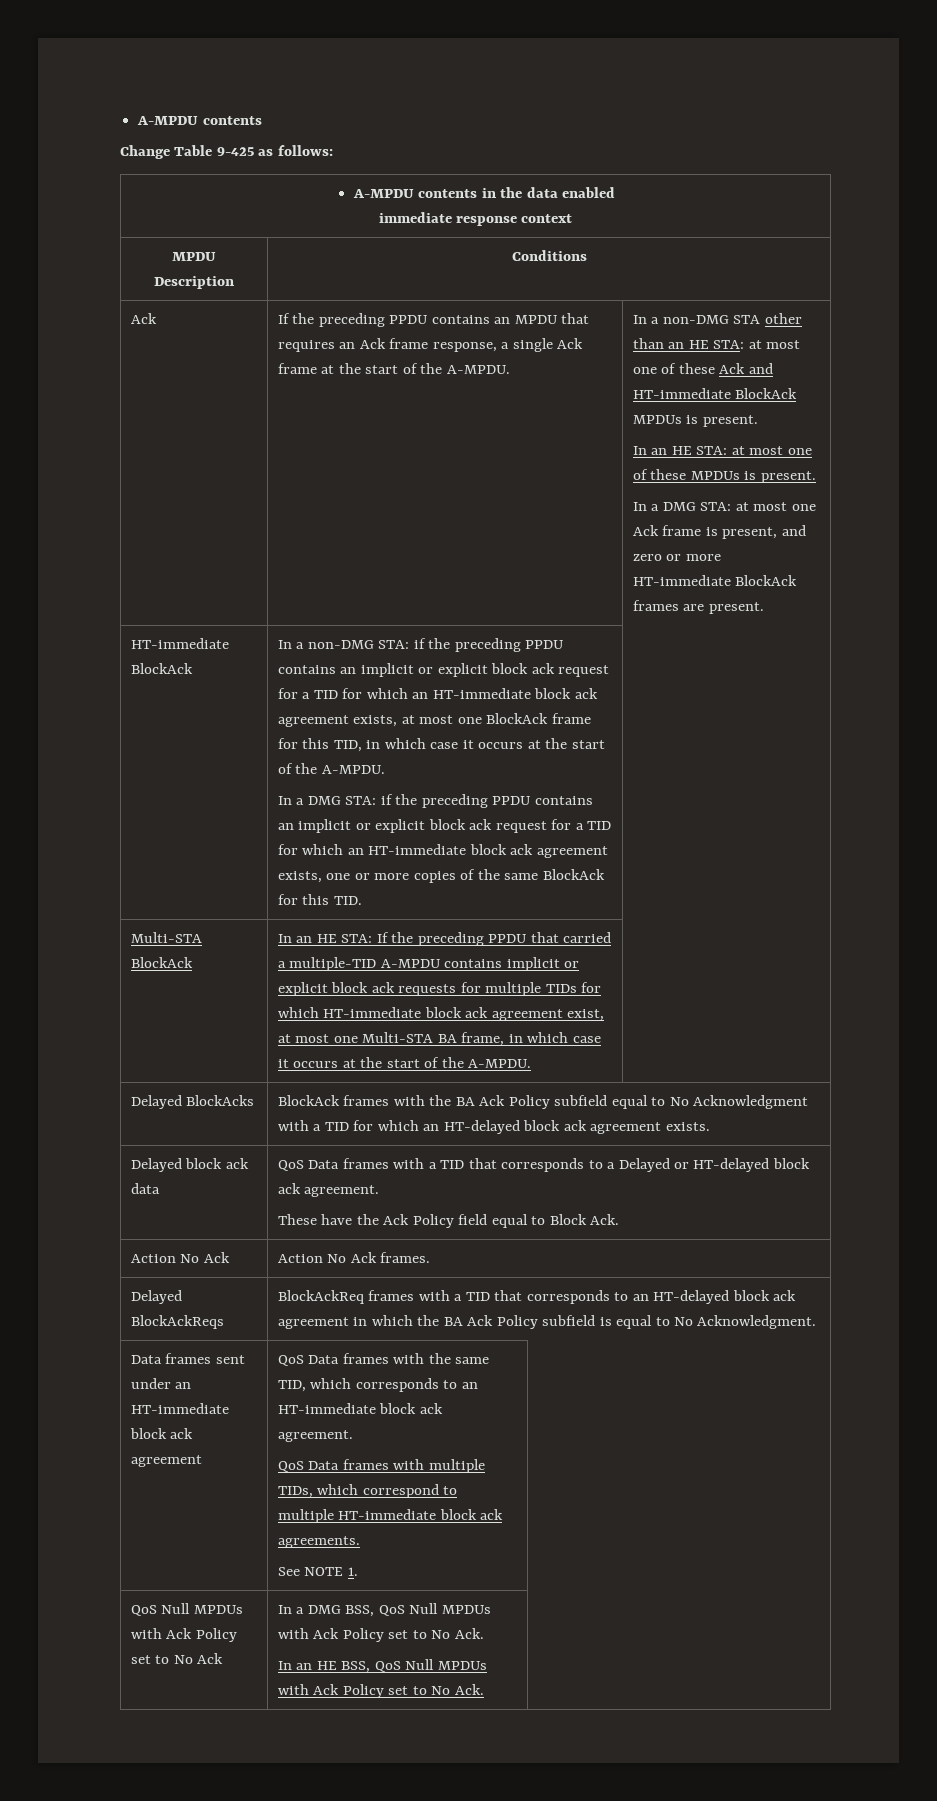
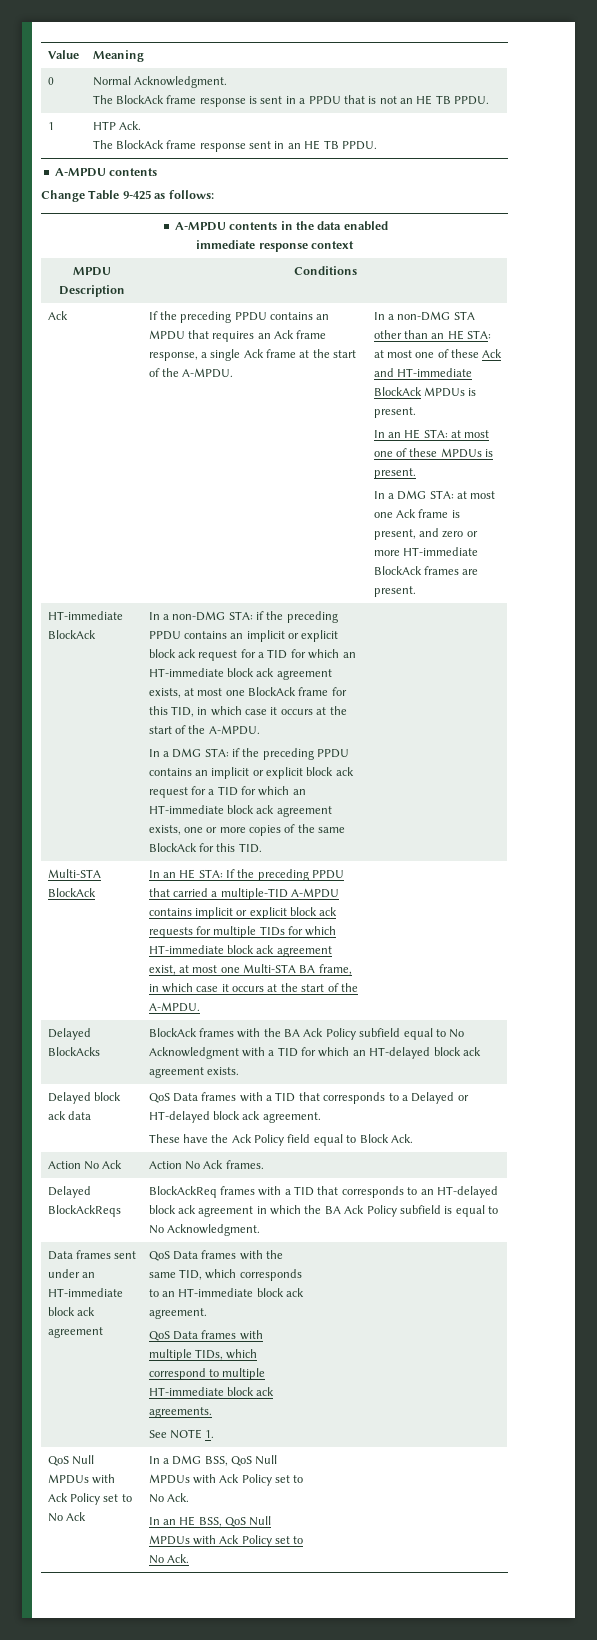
+ Value | Meaning
+ 0 | Normal Acknowledgment.
+ The BlockAck frame response is sent in a PPDU that is not an HE TB PPDU.
+ 1 | HTP Ack.
+ The BlockAck frame response sent in an HE TB PPDU.

